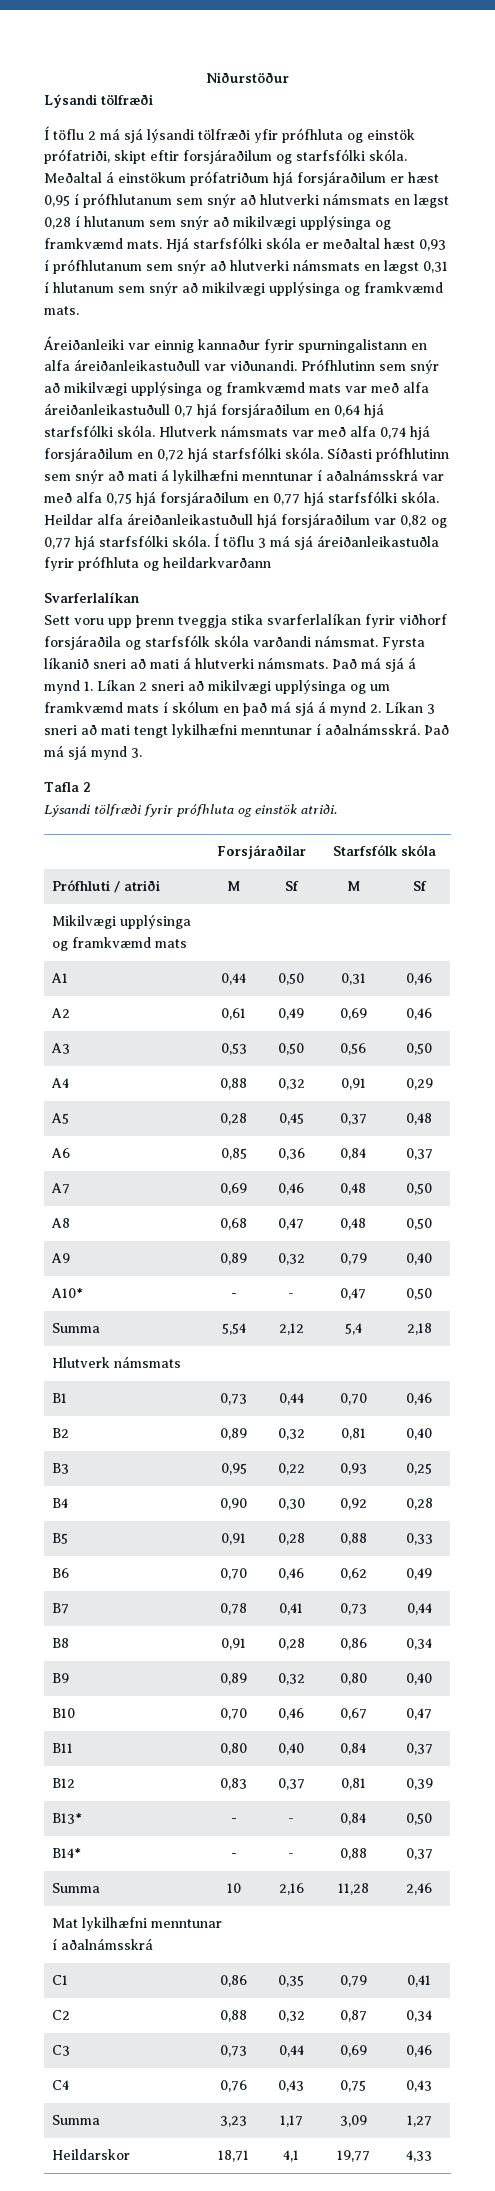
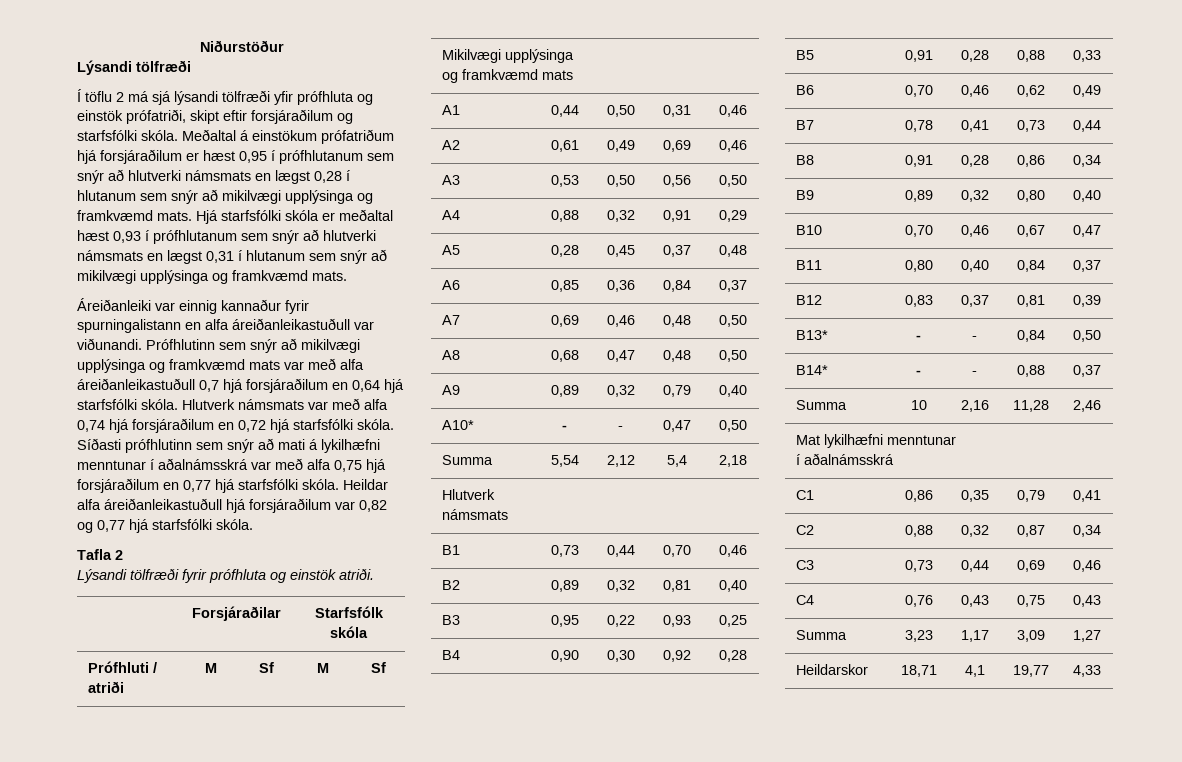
- Í töflu 3 má sjá áreiðanleikastuðla fyrir prófhluta og heildarkvarðann
- Svarferlalíkan
- Sett voru upp þrenn tveggja stika svarferlalíkan fyrir viðhorf forsjáraðila og starfsfólk skóla varðandi námsmat. Fyrsta líkanið sneri að mati á hlutverki námsmats. Það má sjá á mynd 1. Líkan 2 sneri að mikilvægi upplýsinga og um framkvæmd mats í skólum en það má sjá á mynd 2. Líkan 3 sneri að mati tengt lykilhæfni menntunar í aðalnámsskrá. Það má sjá mynd 3.

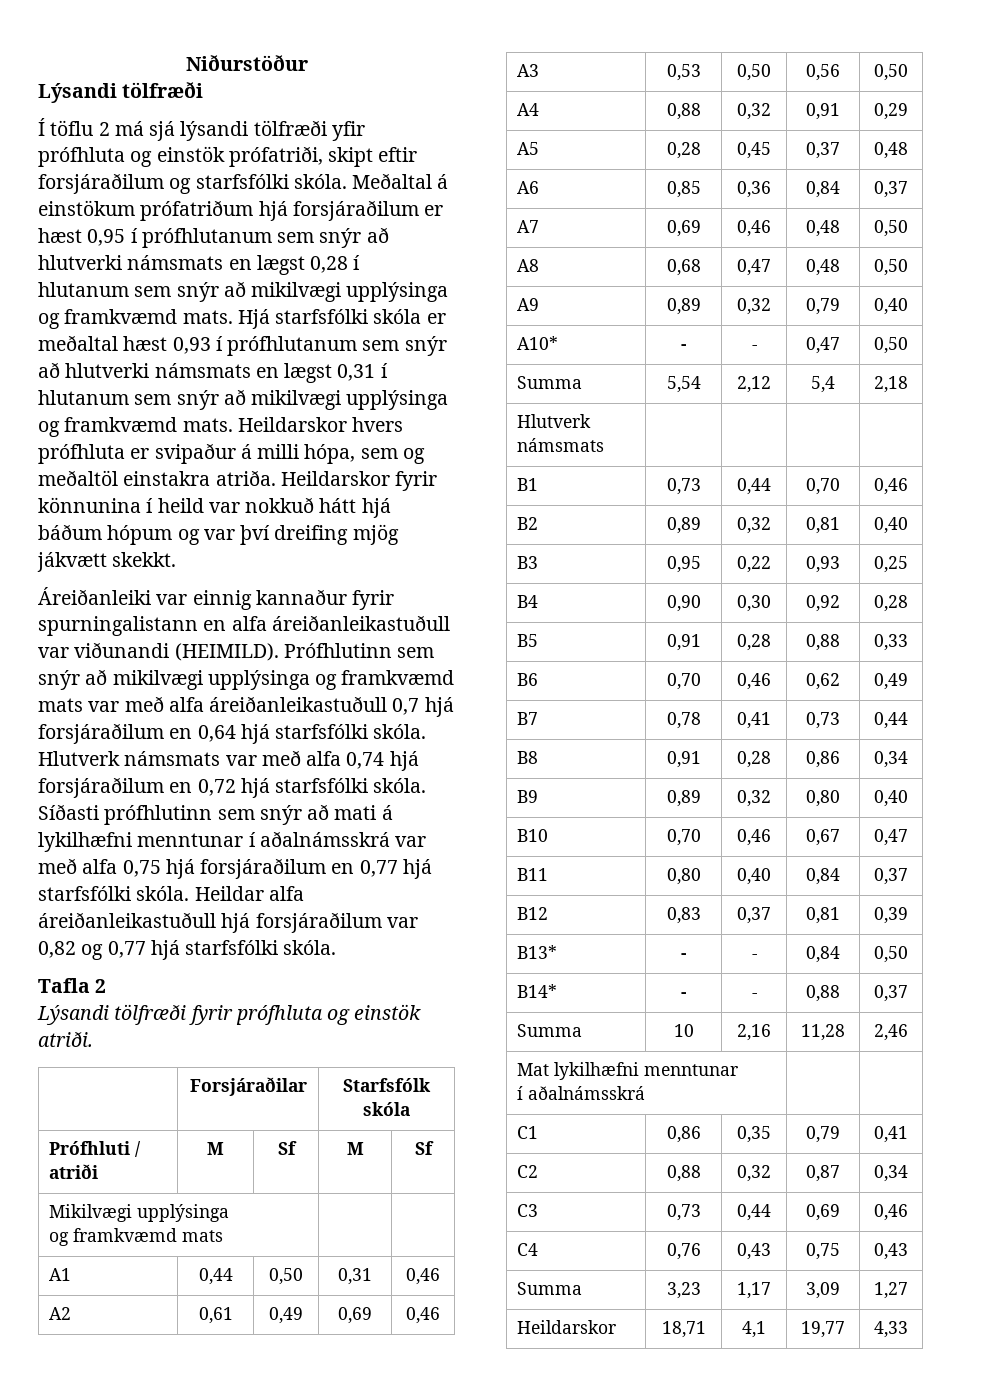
+ Heildarskor hvers prófhluta er svipaður á milli hópa, sem og meðaltöl einstakra atriða. Heildarskor fyrir könnunina í heild var nokkuð hátt hjá báðum hópum og var því dreifing mjög jákvætt skekkt.
- Áreiðanleiki var einnig kannaður fyrir spurningalistann en alfa áreiðanleikastuðull var viðunandi.
+ Áreiðanleiki var einnig kannaður fyrir spurningalistann en alfa áreiðanleikastuðull var viðunandi (HEIMILD).

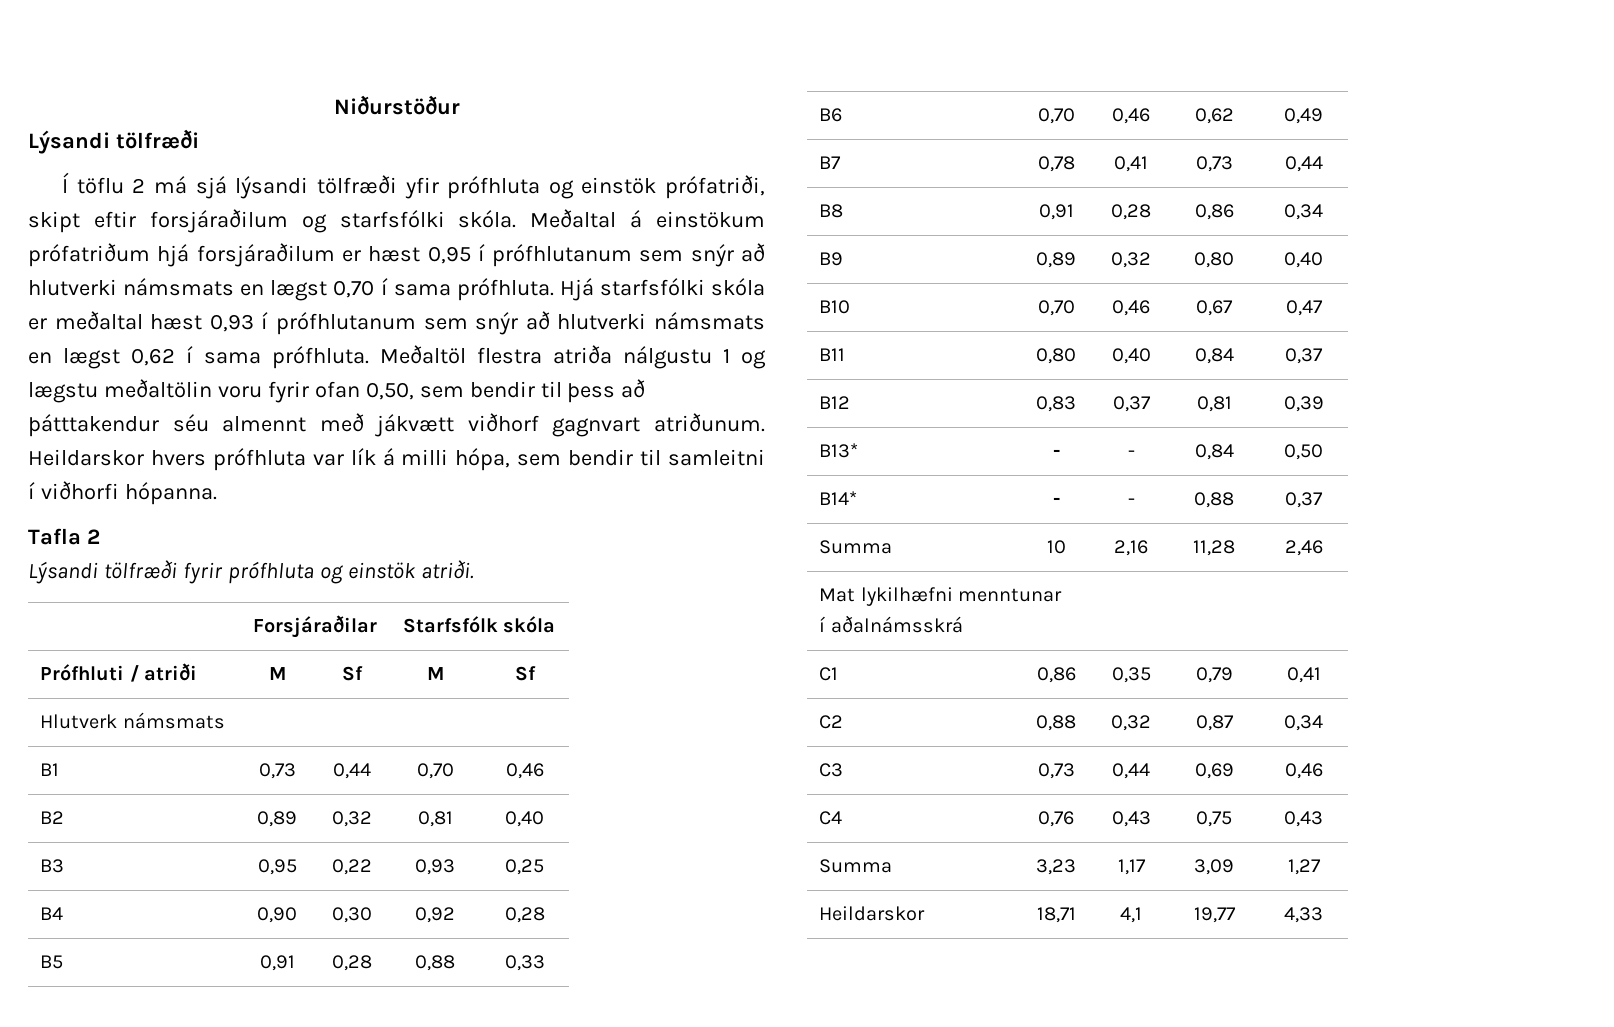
- Meðaltal á einstökum prófatriðum hjá forsjáraðilum er hæst 0,95 í prófhlutanum sem snýr að hlutverki námsmats en lægst 0,28 í hlutanum sem snýr að mikilvægi upplýsinga og framkvæmd mats.
+ Meðaltal á einstökum prófatriðum hjá forsjáraðilum er hæst 0,95 í prófhlutanum sem snýr að hlutverki námsmats en lægst 0,70 í sama prófhluta.
- Hjá starfsfólki skóla er meðaltal hæst 0,93 í prófhlutanum sem snýr að hlutverki námsmats en lægst 0,31 í hlutanum sem snýr að mikilvægi upplýsinga og framkvæmd mats.
+ Hjá starfsfólki skóla er meðaltal hæst 0,93 í prófhlutanum sem snýr að hlutverki námsmats en lægst 0,62 í sama prófhluta. Meðaltöl flestra atriða nálgustu 1 og lægstu meðaltölin voru fyrir ofan 0,50, sem bendir til þess að þátttakendur séu almennt með jákvætt viðhorf gagnvart atriðunum.
- Heildarskor hvers prófhluta er svipaður á milli hópa, sem og meðaltöl einstakra atriða. Heildarskor fyrir könnunina í heild var nokkuð hátt hjá báðum hópum og var því dreifing mjög jákvætt skekkt.
- Áreiðanleiki var einnig kannaður fyrir spurningalistann en alfa áreiðanleikastuðull var viðunandi (HEIMILD). Prófhlutinn sem snýr að mikilvægi upplýsinga og framkvæmd mats var með alfa áreiðanleikastuðull 0,7 hjá forsjáraðilum en 0,64 hjá starfsfólki skóla. Hlutverk námsmats var með alfa 0,74 hjá forsjáraðilum en 0,72 hjá starfsfólki skóla. Síðasti prófhlutinn sem snýr að mati á lykilhæfni menntunar í aðalnámsskrá var með alfa 0,75 hjá forsjáraðilum en 0,77 hjá starfsfólki skóla. Heildar alfa áreiðanleikastuðull hjá forsjáraðilum var 0,82 og 0,77 hjá starfsfólki skóla.
+ Heildarskor hvers prófhluta var lík á milli hópa, sem bendir til samleitni í viðhorfi hópanna.
- Mikilvægi upplýsinga
- og framkvæmd mats | |
- A1 | 0,44 | 0,50 | 0,31 | 0,46
- A2 | 0,61 | 0,49 | 0,69 | 0,46
- A3 | 0,53 | 0,50 | 0,56 | 0,50
- A4 | 0,88 | 0,32 | 0,91 | 0,29
- A5 | 0,28 | 0,45 | 0,37 | 0,48
- A6 | 0,85 | 0,36 | 0,84 | 0,37
- A7 | 0,69 | 0,46 | 0,48 | 0,50
- A8 | 0,68 | 0,47 | 0,48 | 0,50
- A9 | 0,89 | 0,32 | 0,79 | 0,40
- A10* | - | - | 0,47 | 0,50
- Summa | 5,54 | 2,12 | 5,4 | 2,18

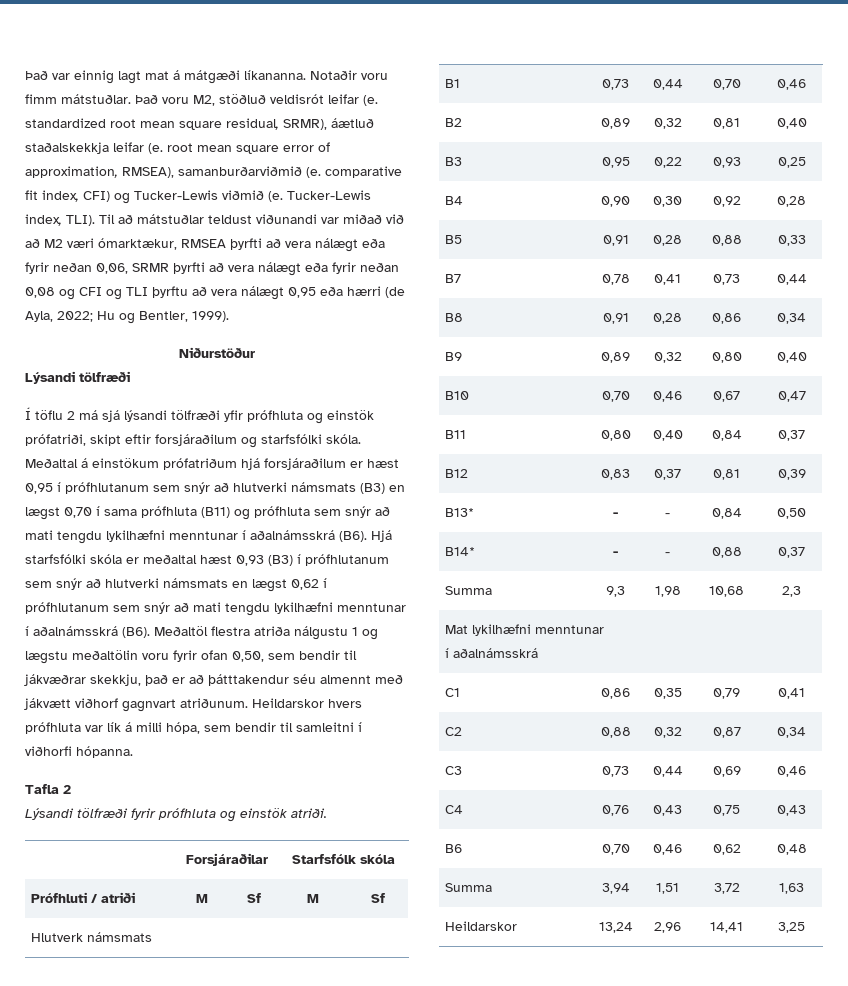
+ Það var einnig lagt mat á mátgæði líkananna. Notaðir voru fimm mátstuðlar. Það voru M2, stöðluð veldisrót leifar (e. standardized root mean square residual, SRMR), áætluð staðalskekkja leifar (e. root mean square error of approximation, RMSEA), samanburðarviðmið (e. comparative fit index, CFI) og Tucker-Lewis viðmið (e. Tucker-Lewis index, TLI). Til að mátstuðlar teldust viðunandi var miðað við að M2 væri ómarktækur, RMSEA þyrfti að vera nálægt eða fyrir neðan 0,06, SRMR þyrfti að vera nálægt eða fyrir neðan 0,08 og CFI og TLI þyrftu að vera nálægt 0,95 eða hærri (de Ayla, 2022; Hu og Bentler, 1999).
- Meðaltal á einstökum prófatriðum hjá forsjáraðilum er hæst 0,95 í prófhlutanum sem snýr að hlutverki námsmats en lægst 0,70 í sama prófhluta. Hjá starfsfólki skóla er meðaltal hæst 0,93 í prófhlutanum sem snýr að hlutverki námsmats en lægst 0,62 í sama prófhluta. Meðaltöl flestra atriða nálgustu 1 og lægstu meðaltölin voru fyrir ofan 0,50, sem bendir til þess að þátttakendur séu almennt með jákvætt viðhorf gagnvart atriðunum.
+ Meðaltal á einstökum prófatriðum hjá forsjáraðilum er hæst 0,95 í prófhlutanum sem snýr að hlutverki námsmats (B3) en lægst 0,70 í sama prófhluta (B11) og prófhluta sem snýr að mati tengdu lykilhæfni menntunar í aðalnámsskrá (B6). Hjá starfsfólki skóla er meðaltal hæst 0,93 (B3) í prófhlutanum sem snýr að hlutverki námsmats en lægst 0,62 í prófhlutanum sem snýr að mati tengdu lykilhæfni menntunar í aðalnámsskrá (B6). Meðaltöl flestra atriða nálgustu 1 og lægstu meðaltölin voru fyrir ofan 0,50, sem bendir til jákvæðrar skekkju, það er að þátttakendur séu almennt með jákvætt viðhorf gagnvart atriðunum.
- B6 | 0,70 | 0,46 | 0,62 | 0,49
- Summa | 10 | 2,16 | 11,28 | 2,46
+ Summa | 9,3 | 1,98 | 10,68 | 2,3
- Summa | 3,23 | 1,17 | 3,09 | 1,27
- Heildarskor | 18,71 | 4,1 | 19,77 | 4,33
+ B6 | 0,70 | 0,46 | 0,62 | 0,48
+ Summa | 3,94 | 1,51 | 3,72 | 1,63
+ Heildarskor | 13,24 | 2,96 | 14,41 | 3,25

